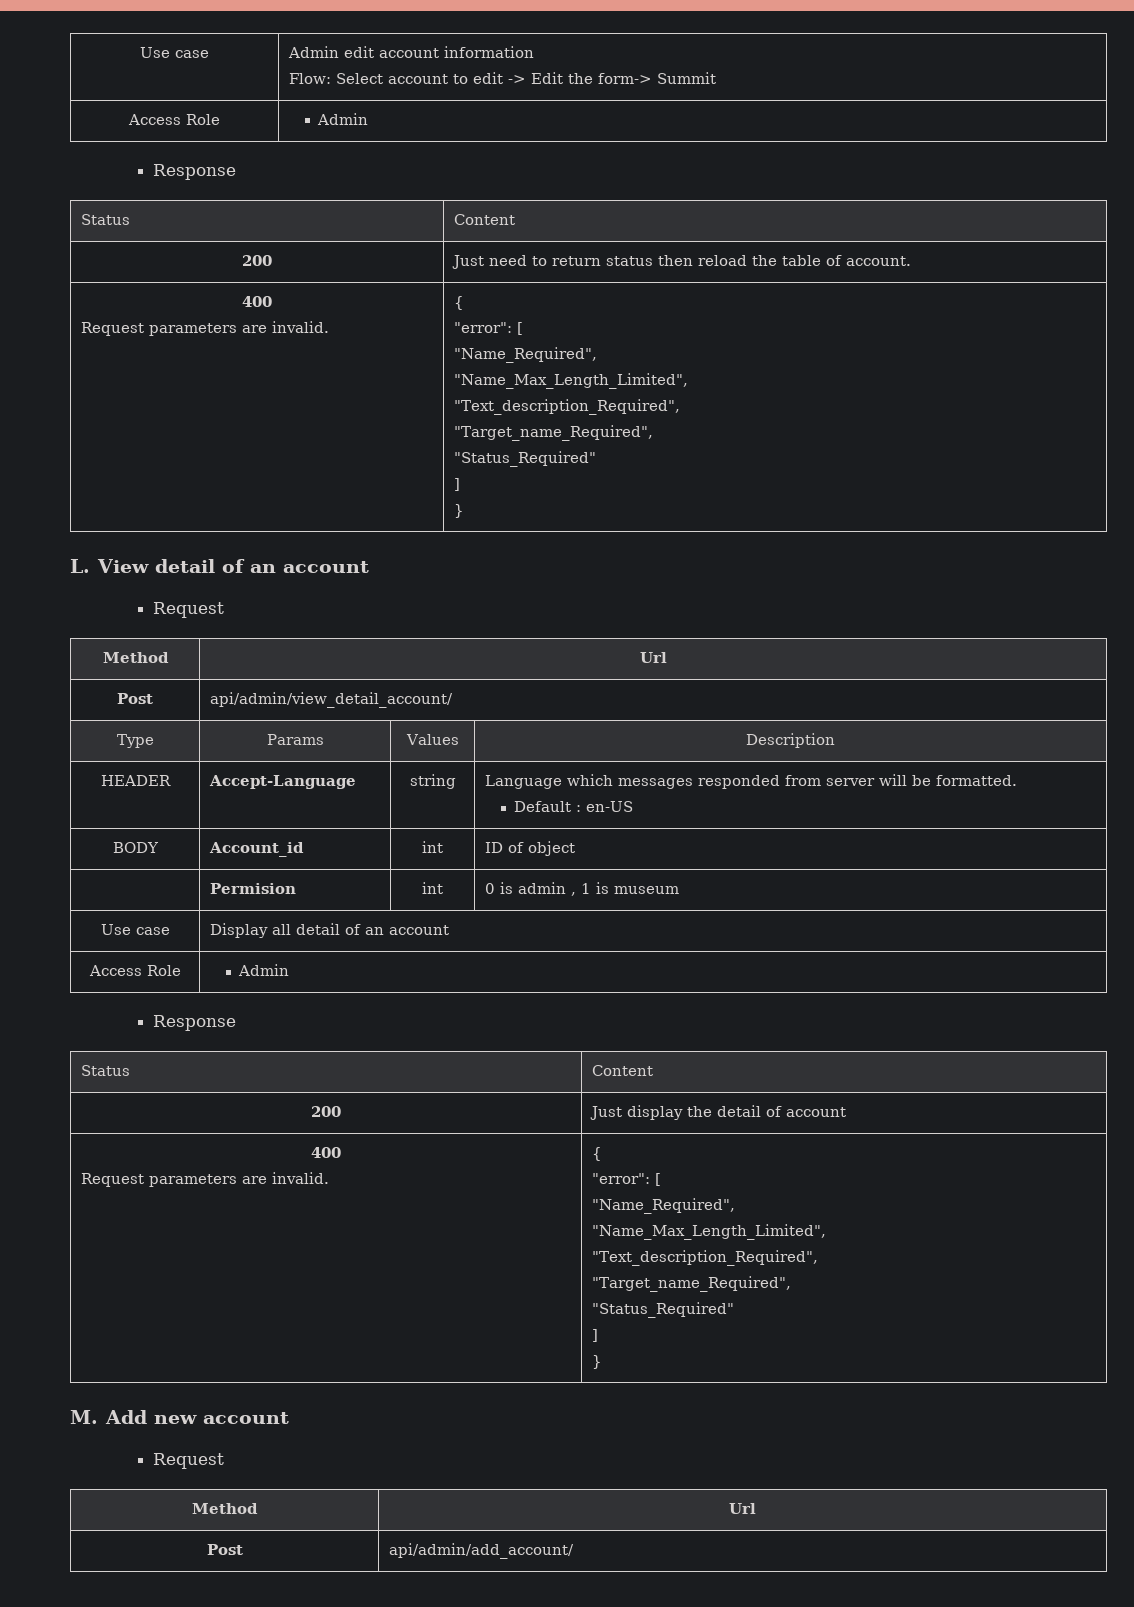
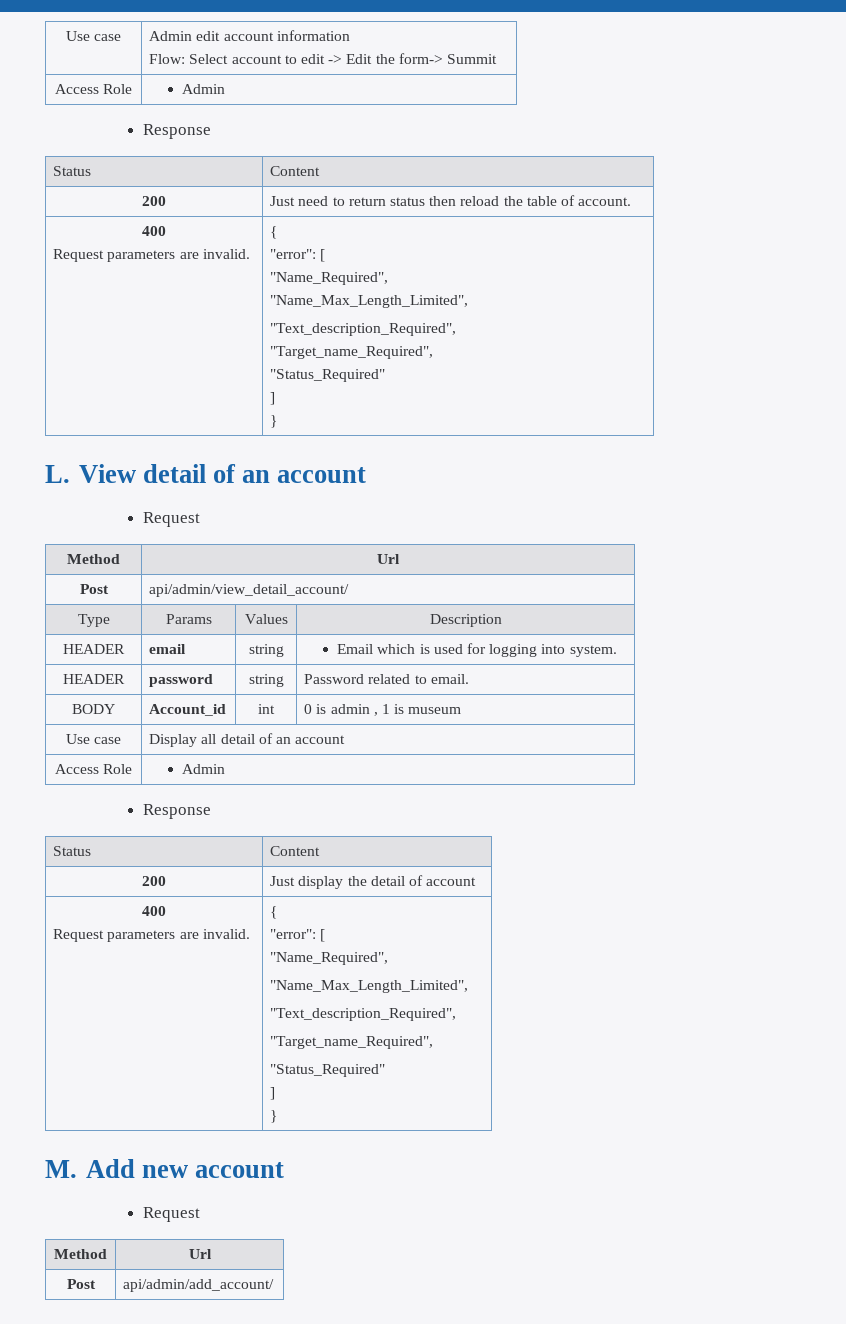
- HEADER | Accept-Language | string | Language which messages responded from server will be formatted.
- Default : en-US
- BODY | Account_id | int | ID of object
- | Permision | int | 0 is admin , 1 is museum
+ HEADER | email | string | Email which is used for logging into system.
+ HEADER | password | string | Password related to email.
+ BODY | Account_id | int | 0 is admin , 1 is museum

